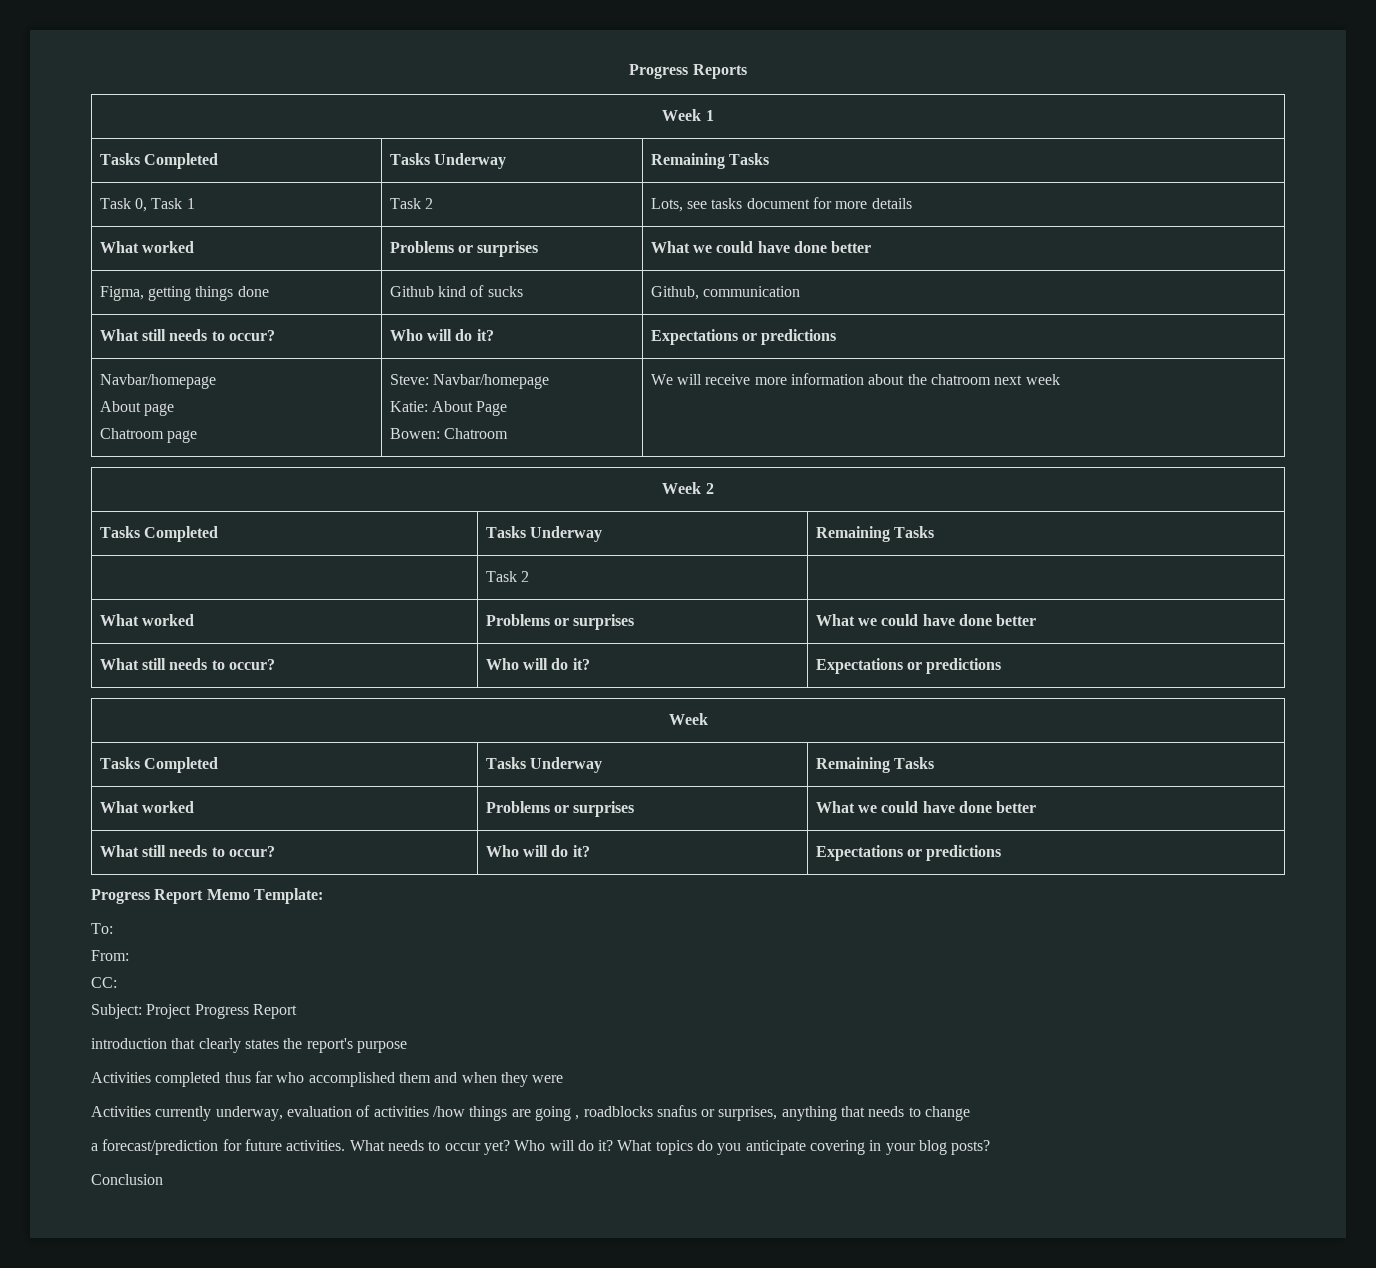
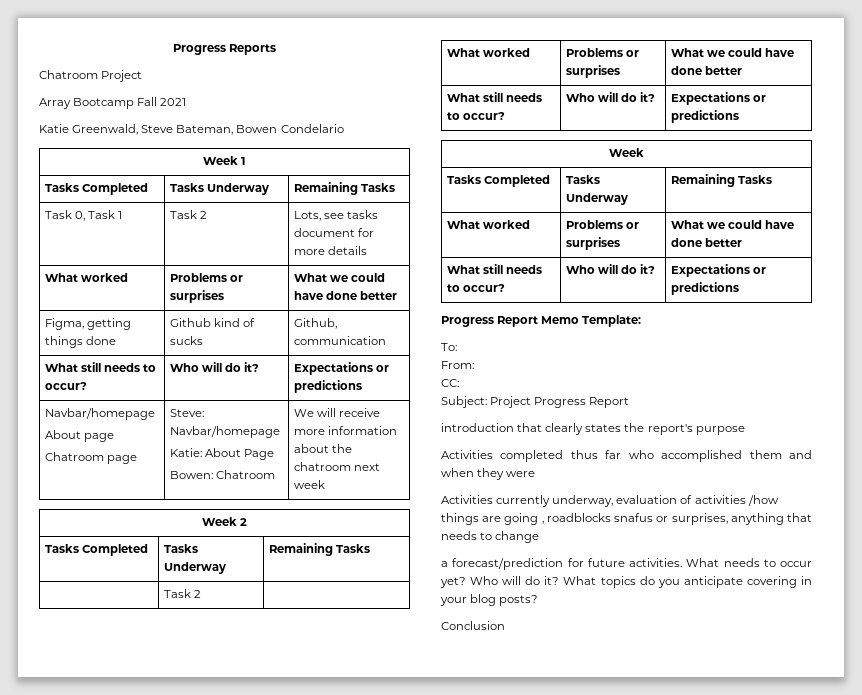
+ Chatroom Project
+ Array Bootcamp Fall 2021
+ Katie Greenwald, Steve Bateman, Bowen Condelario

